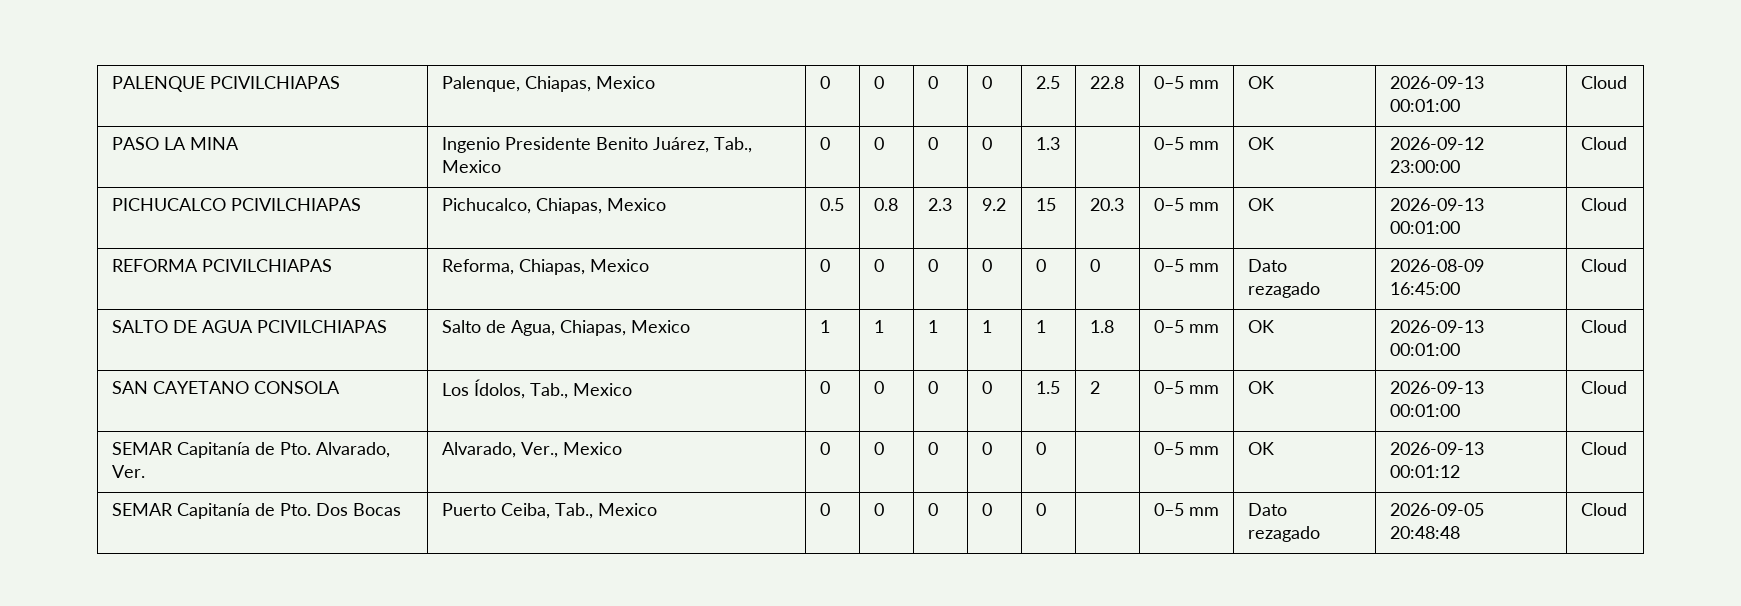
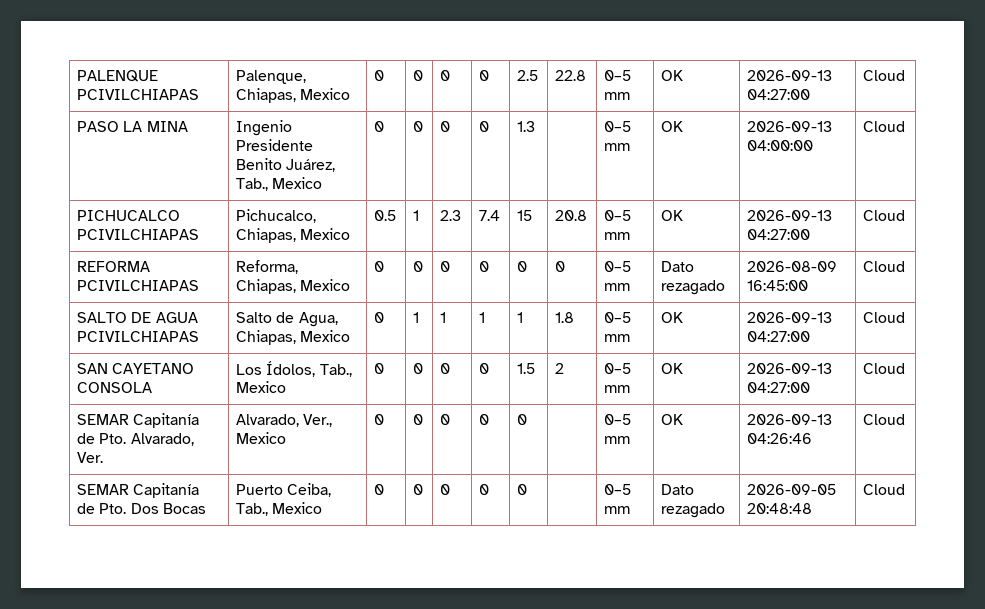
- PALENQUE PCIVILCHIAPAS | Palenque, Chiapas, Mexico | 0 | 0 | 0 | 0 | 2.5 | 22.8 | 0–5 mm | OK | 2026-09-13 00:01:00 | Cloud
+ PALENQUE PCIVILCHIAPAS | Palenque, Chiapas, Mexico | 0 | 0 | 0 | 0 | 2.5 | 22.8 | 0–5 mm | OK | 2026-09-13 04:27:00 | Cloud
- PASO LA MINA | Ingenio Presidente Benito Juárez, Tab., Mexico | 0 | 0 | 0 | 0 | 1.3 | | 0–5 mm | OK | 2026-09-12 23:00:00 | Cloud
+ PASO LA MINA | Ingenio Presidente Benito Juárez, Tab., Mexico | 0 | 0 | 0 | 0 | 1.3 | | 0–5 mm | OK | 2026-09-13 04:00:00 | Cloud
- PICHUCALCO PCIVILCHIAPAS | Pichucalco, Chiapas, Mexico | 0.5 | 0.8 | 2.3 | 9.2 | 15 | 20.3 | 0–5 mm | OK | 2026-09-13 00:01:00 | Cloud
+ PICHUCALCO PCIVILCHIAPAS | Pichucalco, Chiapas, Mexico | 0.5 | 1 | 2.3 | 7.4 | 15 | 20.8 | 0–5 mm | OK | 2026-09-13 04:27:00 | Cloud
- SALTO DE AGUA PCIVILCHIAPAS | Salto de Agua, Chiapas, Mexico | 1 | 1 | 1 | 1 | 1 | 1.8 | 0–5 mm | OK | 2026-09-13 00:01:00 | Cloud
+ SALTO DE AGUA PCIVILCHIAPAS | Salto de Agua, Chiapas, Mexico | 0 | 1 | 1 | 1 | 1 | 1.8 | 0–5 mm | OK | 2026-09-13 04:27:00 | Cloud
- SAN CAYETANO CONSOLA | Los Ídolos, Tab., Mexico | 0 | 0 | 0 | 0 | 1.5 | 2 | 0–5 mm | OK | 2026-09-13 00:01:00 | Cloud
+ SAN CAYETANO CONSOLA | Los Ídolos, Tab., Mexico | 0 | 0 | 0 | 0 | 1.5 | 2 | 0–5 mm | OK | 2026-09-13 04:27:00 | Cloud
- SEMAR Capitanía de Pto. Alvarado, Ver. | Alvarado, Ver., Mexico | 0 | 0 | 0 | 0 | 0 | | 0–5 mm | OK | 2026-09-13 00:01:12 | Cloud
+ SEMAR Capitanía de Pto. Alvarado, Ver. | Alvarado, Ver., Mexico | 0 | 0 | 0 | 0 | 0 | | 0–5 mm | OK | 2026-09-13 04:26:46 | Cloud

